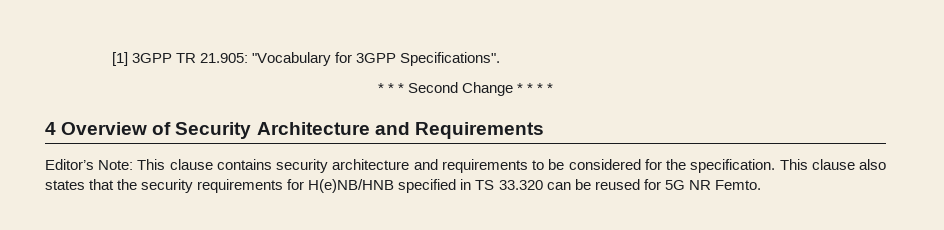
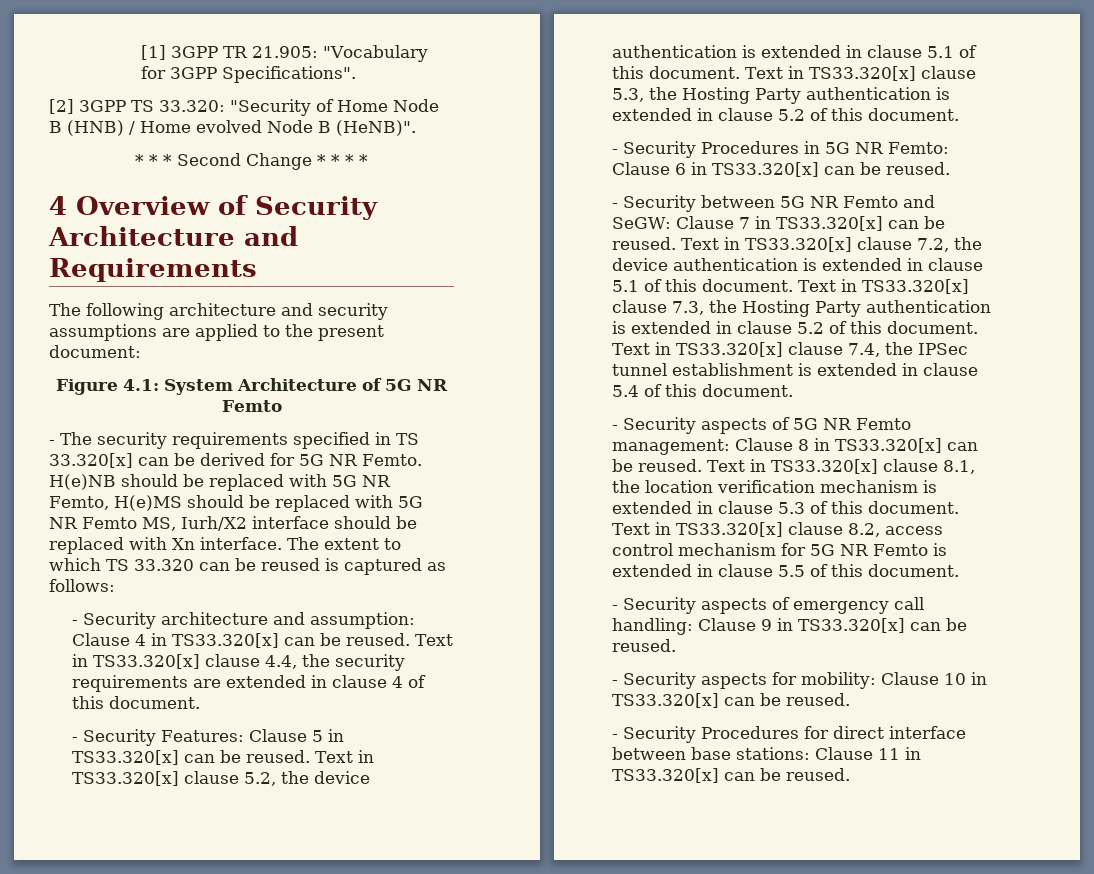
+ [2] 3GPP TS 33.320: "Security of Home Node B (HNB) / Home evolved Node B (HeNB)".
- Editor’s Note: This clause contains security architecture and requirements to be considered for the specification. This clause also states that the security requirements for H(e)NB/HNB specified in TS 33.320 can be reused for 5G NR Femto.
+ The following architecture and security assumptions are applied to the present document:
+ Figure 4.1: System Architecture of 5G NR Femto
+ - The security requirements specified in TS 33.320[x] can be derived for 5G NR Femto. H(e)NB should be replaced with 5G NR Femto, H(e)MS should be replaced with 5G NR Femto MS, Iurh/X2 interface should be replaced with Xn interface. The extent to which TS 33.320 can be reused is captured as follows:
+ - Security architecture and assumption: Clause 4 in TS33.320[x] can be reused. Text in TS33.320[x] clause 4.4, the security requirements are extended in clause 4 of this document.
+ - Security Features: Clause 5 in TS33.320[x] can be reused. Text in TS33.320[x] clause 5.2, the device authentication is extended in clause 5.1 of this document. Text in TS33.320[x] clause 5.3, the Hosting Party authentication is extended in clause 5.2 of this document.
+ - Security Procedures in 5G NR Femto: Clause 6 in TS33.320[x] can be reused.
+ - Security between 5G NR Femto and SeGW: Clause 7 in TS33.320[x] can be reused. Text in TS33.320[x] clause 7.2, the device authentication is extended in clause 5.1 of this document. Text in TS33.320[x] clause 7.3, the Hosting Party authentication is extended in clause 5.2 of this document. Text in TS33.320[x] clause 7.4, the IPSec tunnel establishment is extended in clause 5.4 of this document.
+ - Security aspects of 5G NR Femto management: Clause 8 in TS33.320[x] can be reused. Text in TS33.320[x] clause 8.1, the location verification mechanism is extended in clause 5.3 of this document. Text in TS33.320[x] clause 8.2, access control mechanism for 5G NR Femto is extended in clause 5.5 of this document.
+ - Security aspects of emergency call handling: Clause 9 in TS33.320[x] can be reused.
+ - Security aspects for mobility: Clause 10 in TS33.320[x] can be reused.
+ - Security Procedures for direct interface between base stations: Clause 11 in TS33.320[x] can be reused.

